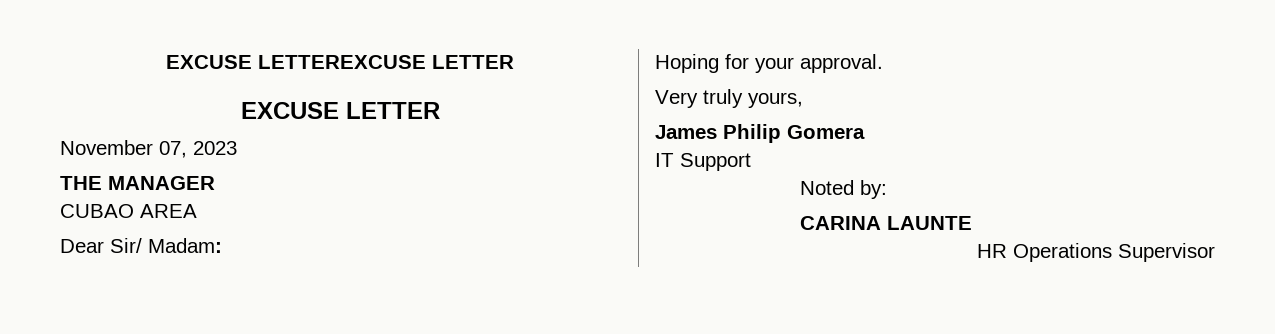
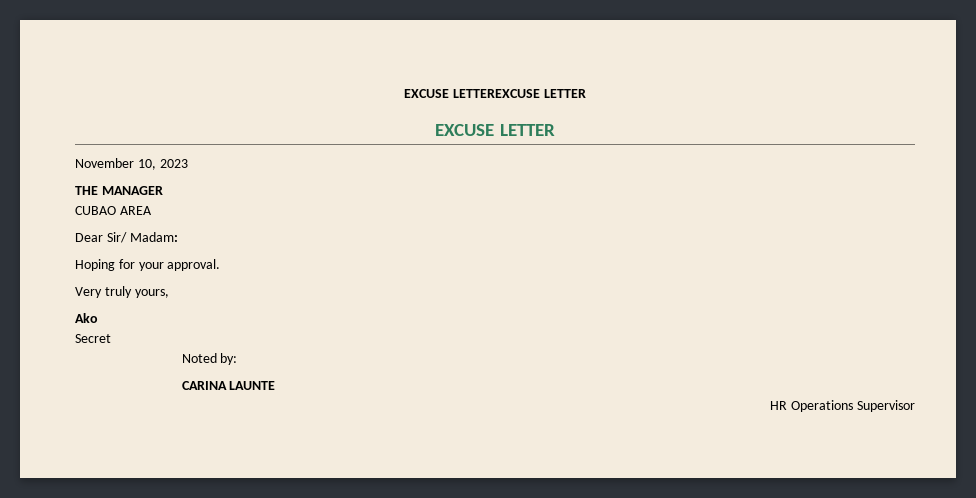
- November 07, 2023
+ November 10, 2023
- James Philip Gomera
- IT Support
+ Ako
+ Secret

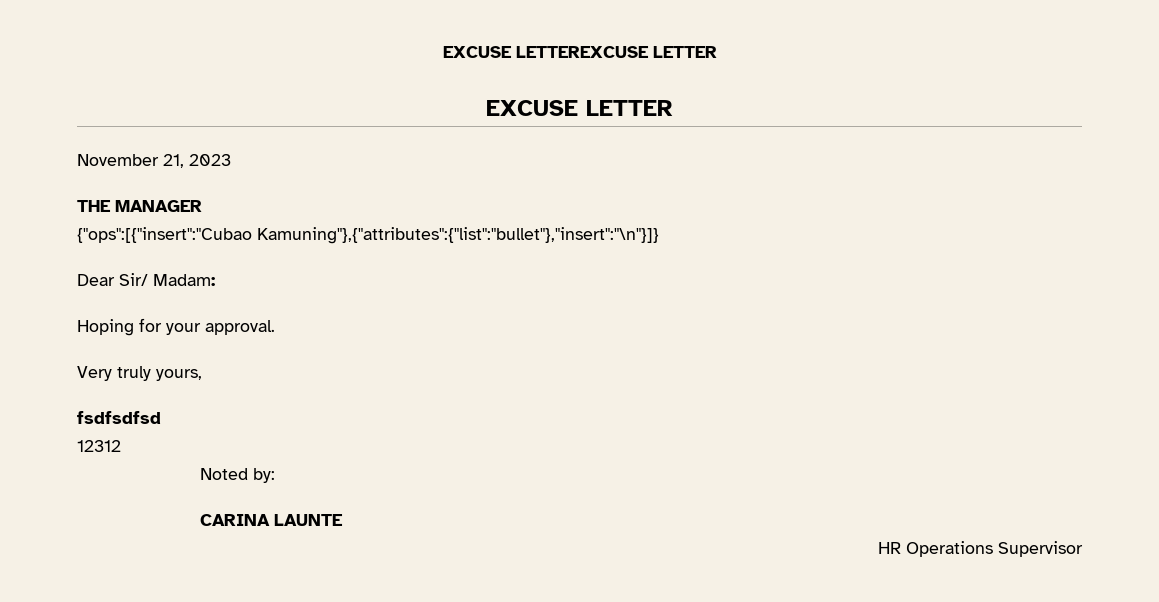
- November 10, 2023
+ November 21, 2023
- CUBAO AREA
+ {"ops":[{"insert":"Cubao Kamuning"},{"attributes":{"list":"bullet"},"insert":"\n"}]}
- Ako
- Secret
+ fsdfsdfsd
+ 12312

